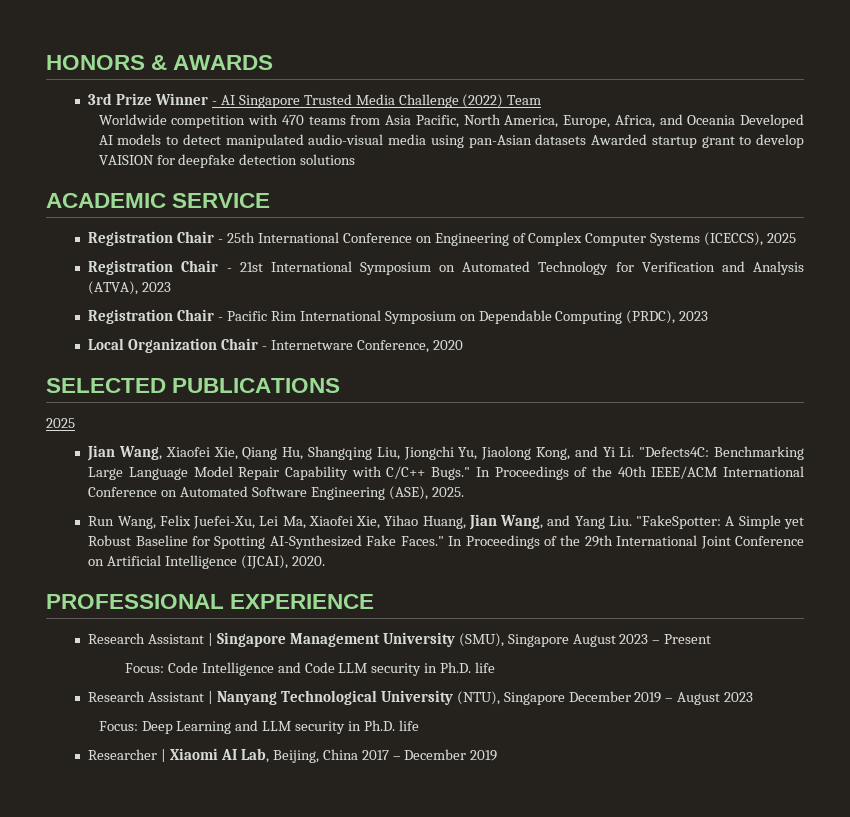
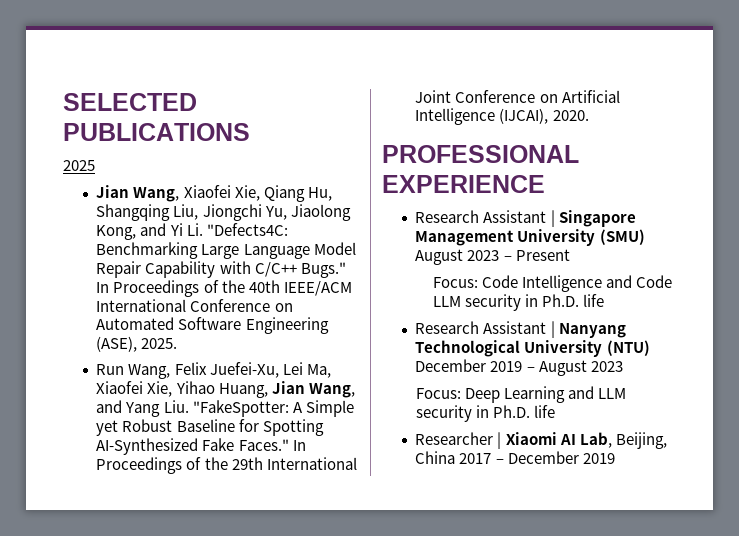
- HONORS & AWARDS
- 3rd Prize Winner - AI Singapore Trusted Media Challenge (2022) Team
- Worldwide competition with 470 teams from Asia Pacific, North America, Europe, Africa, and Oceania Developed AI models to detect manipulated audio-visual media using pan-Asian datasets Awarded startup grant to develop VAISION for deepfake detection solutions
- ACADEMIC SERVICE
- Registration Chair - 25th International Conference on Engineering of Complex Computer Systems (ICECCS), 2025
- Registration Chair - 21st International Symposium on Automated Technology for Verification and Analysis (ATVA), 2023
- Registration Chair - Pacific Rim International Symposium on Dependable Computing (PRDC), 2023
- Local Organization Chair - Internetware Conference, 2020
- Research Assistant | Singapore Management University (SMU), Singapore August 2023 – Present
+ Research Assistant | Singapore Management University (SMU) August 2023 – Present
- Research Assistant | Nanyang Technological University (NTU), Singapore December 2019 – August 2023
+ Research Assistant | Nanyang Technological University (NTU) December 2019 – August 2023

